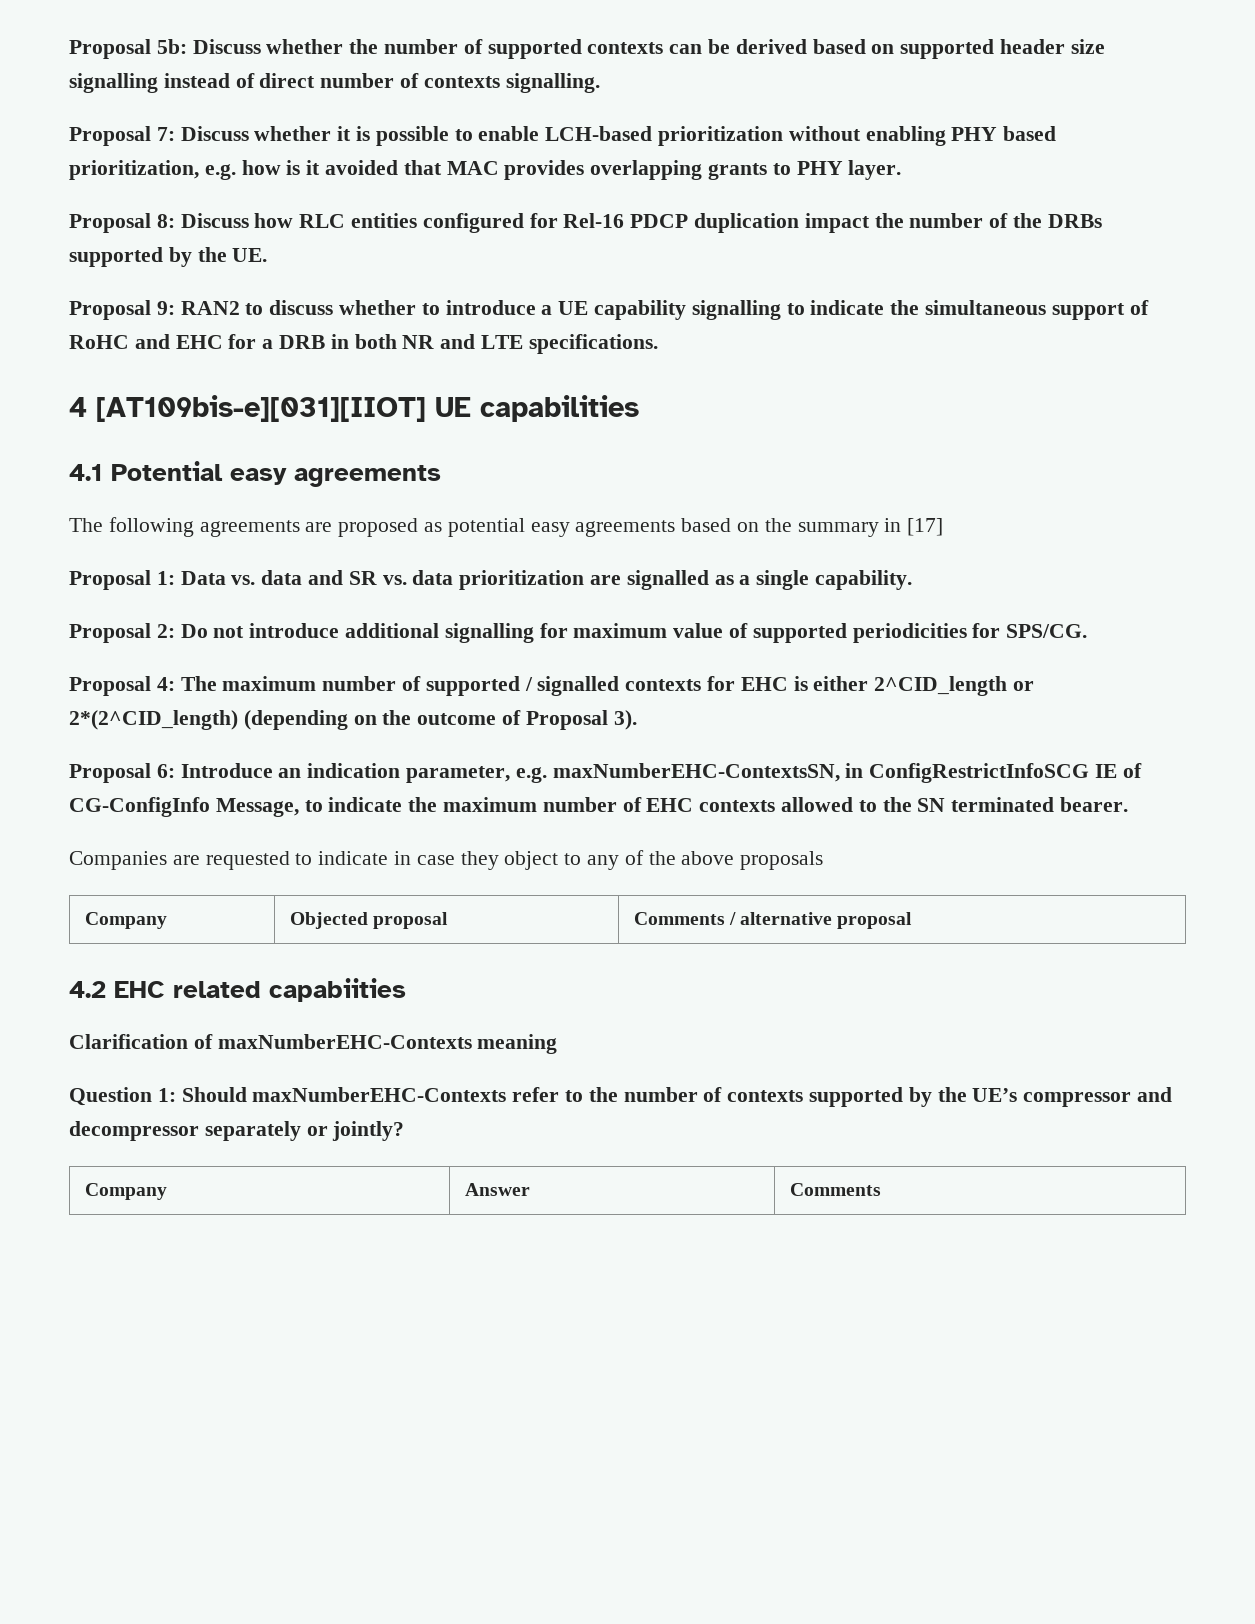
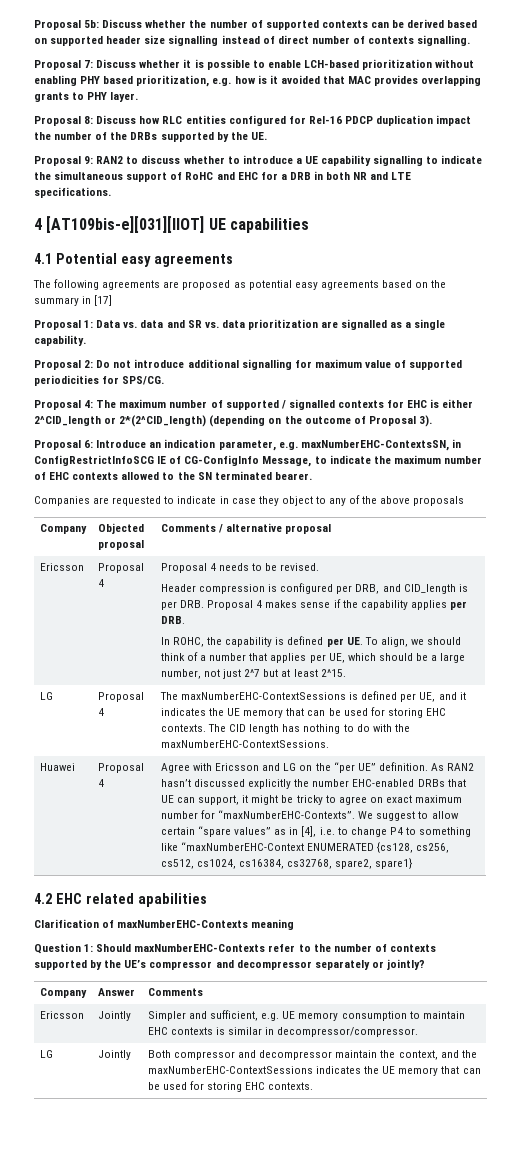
+ Ericsson | Proposal 4 | Proposal 4 needs to be revised.
+ Header compression is configured per DRB, and CID_length is per DRB. Proposal 4 makes sense if the capability applies per DRB.
+ In ROHC, the capability is defined per UE. To align, we should think of a number that applies per UE, which should be a large number, not just 2^7 but at least 2^15.
+ LG | Proposal 4 | The maxNumberEHC-ContextSessions is defined per UE, and it indicates the UE memory that can be used for storing EHC contexts. The CID length has nothing to do with the maxNumberEHC-ContextSessions.
+ Huawei | Proposal 4 | Agree with Ericsson and LG on the “per UE” definition. As RAN2 hasn’t discussed explicitly the number EHC-enabled DRBs that UE can support, it might be tricky to agree on exact maximum number for “maxNumberEHC-Contexts”. We suggest to allow certain “spare values” as in [4], i.e. to change P4 to something like “maxNumberEHC-Context ENUMERATED {cs128, cs256, cs512, cs1024, cs16384, cs32768, spare2, spare1}
- 4.2 EHC related capabiities
+ 4.2 EHC related apabilities
+ Ericsson | Jointly | Simpler and sufficient, e.g. UE memory consumption to maintain EHC contexts is similar in decompressor/compressor.
+ LG | Jointly | Both compressor and decompressor maintain the context, and the maxNumberEHC-ContextSessions indicates the UE memory that can be used for storing EHC contexts.

